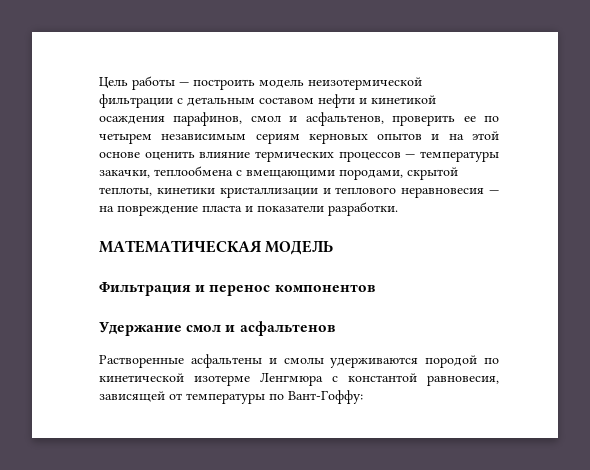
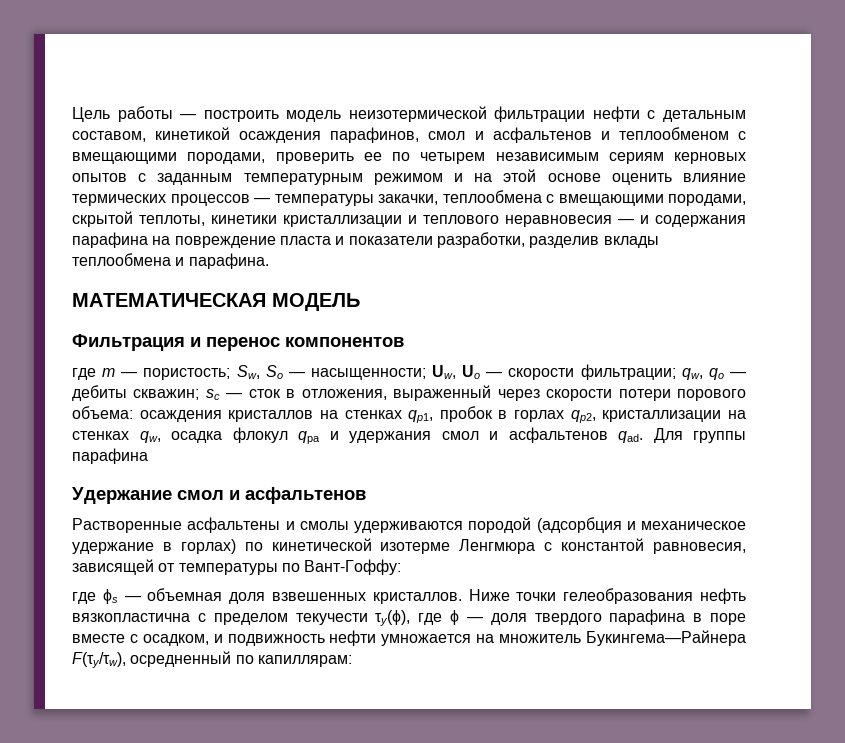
- Цель работы — построить модель неизотермической фильтрации с детальным составом нефти и кинетикой осаждения парафинов, смол и асфальтенов, проверить ее по четырем независимым сериям керновых опытов и на этой основе оценить влияние термических процессов — температуры закачки, теплообмена с вмещающими породами, скрытой теплоты, кинетики кристаллизации и теплового неравновесия — на повреждение пласта и показатели разработки.
+ Цель работы — построить модель неизотермической фильтрации нефти с детальным составом, кинетикой осаждения парафинов, смол и асфальтенов и теплообменом с вмещающими породами, проверить ее по четырем независимым сериям керновых опытов с заданным температурным режимом и на этой основе оценить влияние термических процессов — температуры закачки, теплообмена с вмещающими породами, скрытой теплоты, кинетики кристаллизации и теплового неравновесия — и содержания парафина на повреждение пласта и показатели разработки, разделив вклады теплообмена и парафина.
+ где m — пористость; Sw, So — насыщенности; Uw, Uo — скорости фильтрации; qw, qo — дебиты скважин; sc — сток в отложения, выраженный через скорости потери порового объема: осаждения кристаллов на стенках qp1, пробок в горлах qp2, кристаллизации на стенках qw, осадка флокул qpa и удержания смол и асфальтенов qad. Для группы парафина
- Растворенные асфальтены и смолы удерживаются породой по кинетической изотерме Ленгмюра с константой равновесия, зависящей от температуры по Вант-Гоффу:
+ Растворенные асфальтены и смолы удерживаются породой (адсорбция и механическое удержание в горлах) по кинетической изотерме Ленгмюра с константой равновесия, зависящей от температуры по Вант-Гоффу:
+ где ϕs — объемная доля взвешенных кристаллов. Ниже точки гелеобразования нефть вязкопластична с пределом текучести τy(ϕ), где ϕ — доля твердого парафина в поре вместе с осадком, и подвижность нефти умножается на множитель Букингема—Райнера F(τy/τw), осредненный по капиллярам:

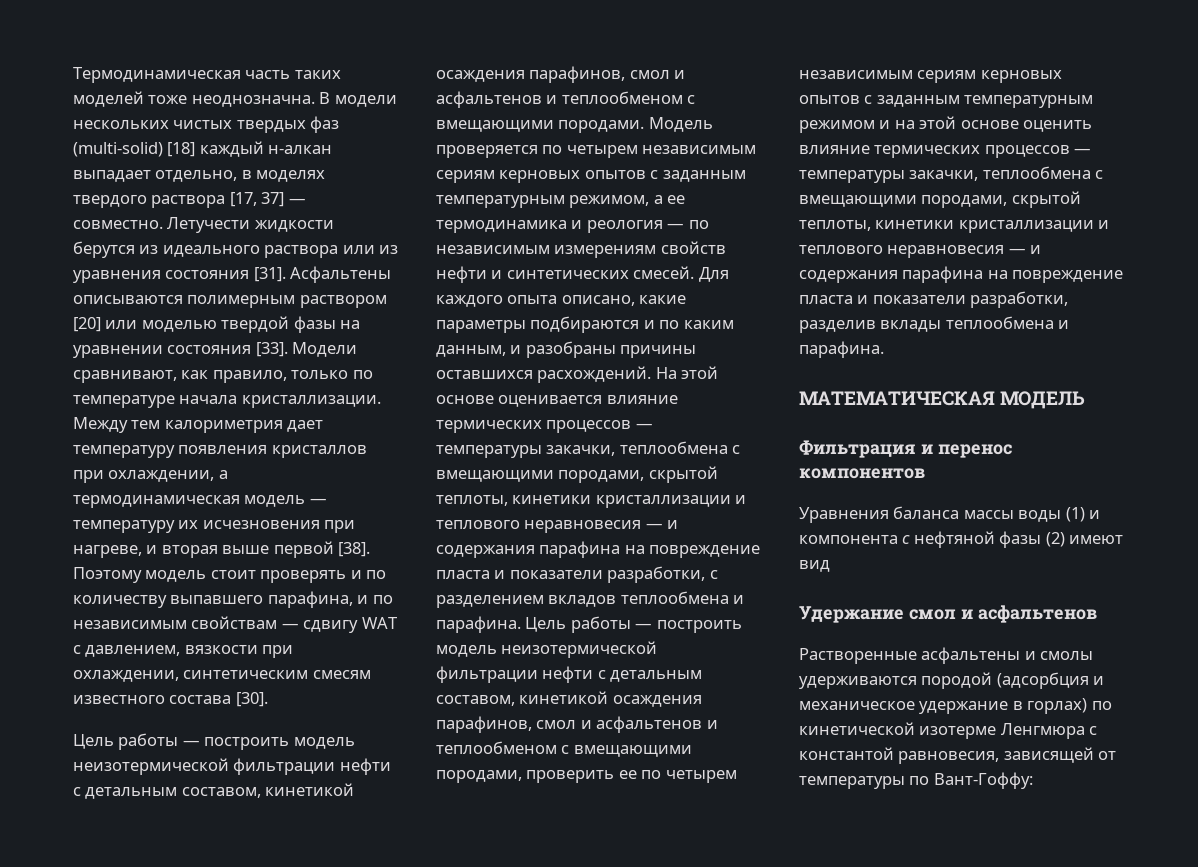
+ Термодинамическая часть таких моделей тоже неоднозначна. В модели нескольких чистых твердых фаз (multi-solid) [18] каждый н-алкан выпадает отдельно, в моделях твердого раствора [17, 37] — совместно. Летучести жидкости берутся из идеального раствора или из уравнения состояния [31]. Асфальтены описываются полимерным раствором [20] или моделью твердой фазы на уравнении состояния [33]. Модели сравнивают, как правило, только по температуре начала кристаллизации. Между тем калориметрия дает температуру появления кристаллов при охлаждении, а термодинамическая модель — температуру их исчезновения при нагреве, и вторая выше первой [38]. Поэтому модель стоит проверять и по количеству выпавшего парафина, и по независимым свойствам — сдвигу WAT с давлением, вязкости при охлаждении, синтетическим смесям известного состава [30].
+ Цель работы — построить модель неизотермической фильтрации нефти с детальным составом, кинетикой осаждения парафинов, смол и асфальтенов и теплообменом с вмещающими породами. Модель проверяется по четырем независимым сериям керновых опытов с заданным температурным режимом, а ее термодинамика и реология — по независимым измерениям свойств нефти и синтетических смесей. Для каждого опыта описано, какие параметры подбираются и по каким данным, и разобраны причины оставшихся расхождений. На этой основе оценивается влияние термических процессов — температуры закачки, теплообмена с вмещающими породами, скрытой теплоты, кинетики кристаллизации и теплового неравновесия — и содержания парафина на повреждение пласта и показатели разработки, с разделением вкладов теплообмена и парафина.
- где m — пористость; Sw, So — насыщенности; Uw, Uo — скорости фильтрации; qw, qo — дебиты скважин; sc — сток в отложения, выраженный через скорости потери порового объема: осаждения кристаллов на стенках qp1, пробок в горлах qp2, кристаллизации на стенках qw, осадка флокул qpa и удержания смол и асфальтенов qad. Для группы парафина
+ Уравнения баланса массы воды (1) и компонента c нефтяной фазы (2) имеют вид
- где ϕs — объемная доля взвешенных кристаллов. Ниже точки гелеобразования нефть вязкопластична с пределом текучести τy(ϕ), где ϕ — доля твердого парафина в поре вместе с осадком, и подвижность нефти умножается на множитель Букингема—Райнера F(τy/τw), осредненный по капиллярам:

